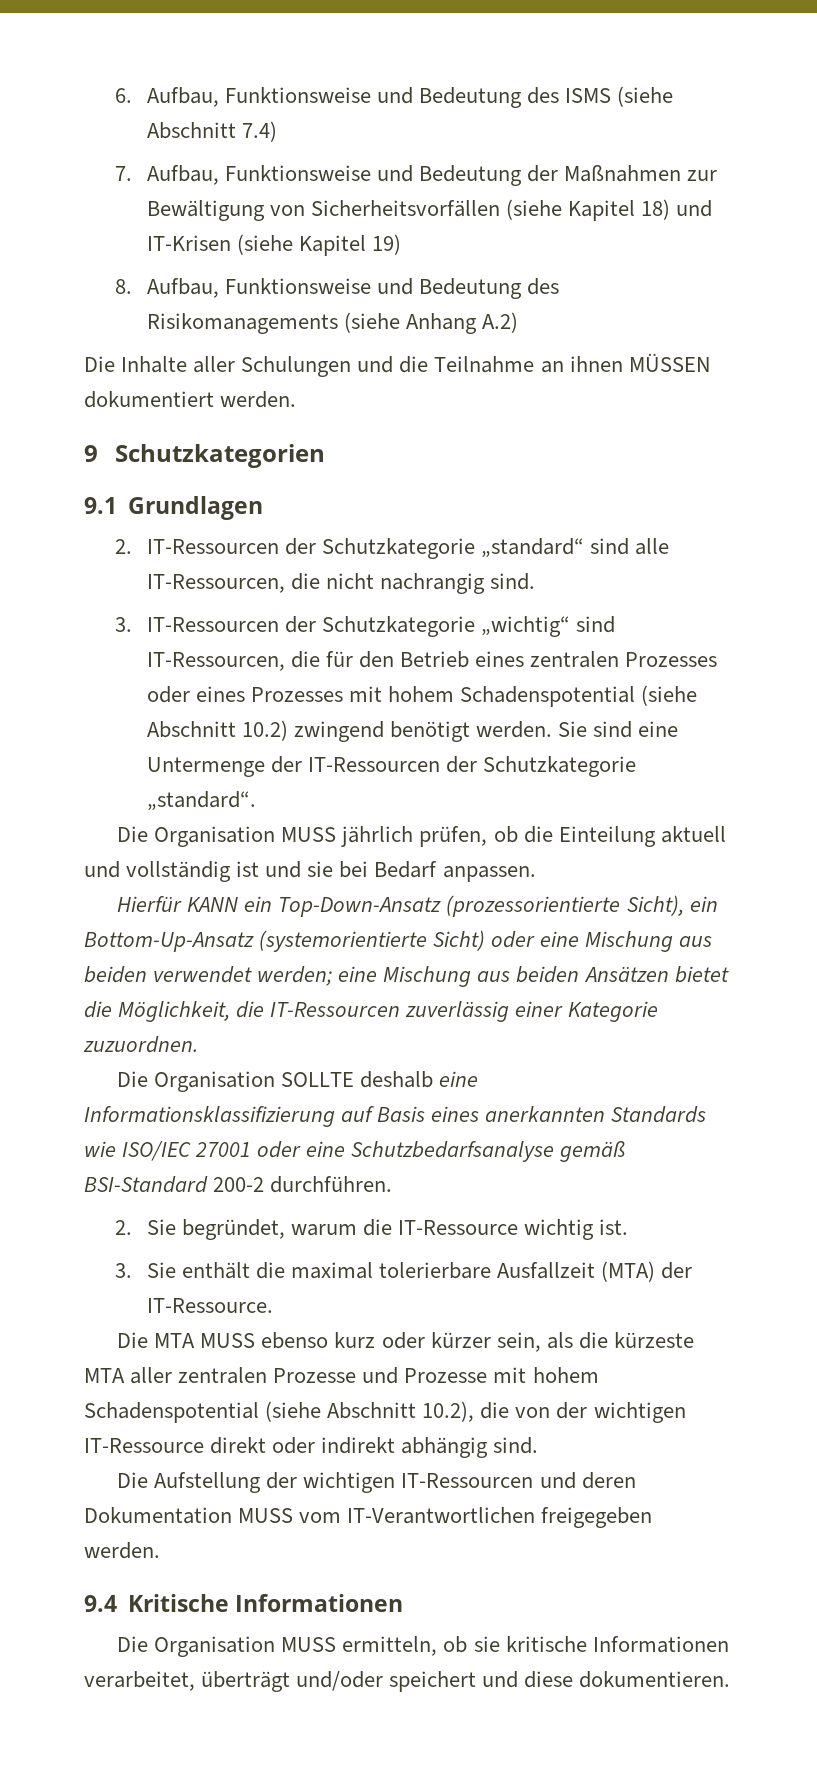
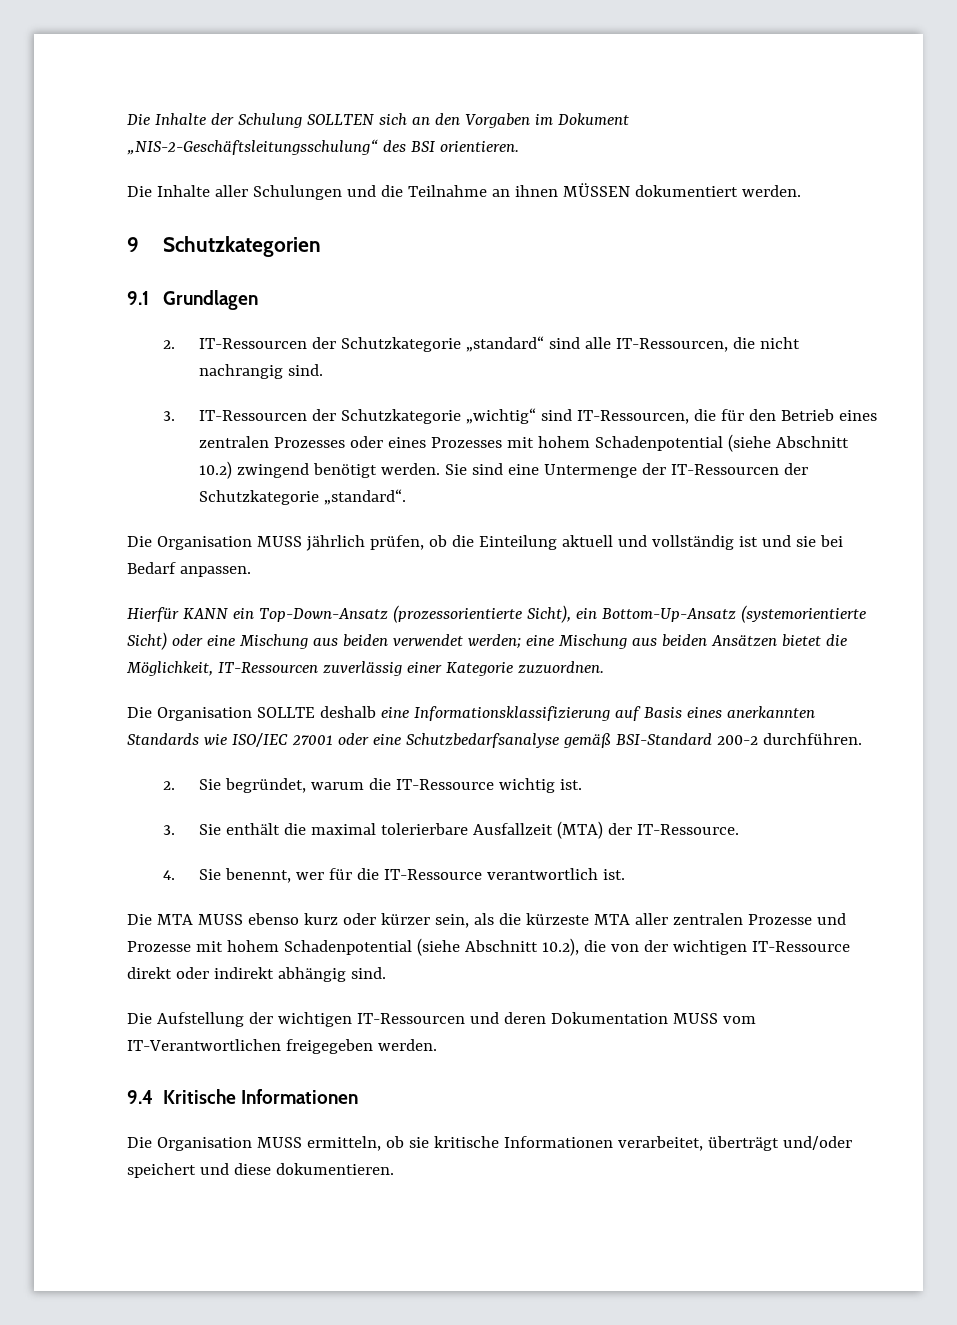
- 6. Aufbau, Funktionsweise und Bedeutung des ISMS (siehe Abschnitt 7.4)
- 7. Aufbau, Funktionsweise und Bedeutung der Maßnahmen zur Bewältigung von Sicherheitsvorfällen (siehe Kapitel 18) und IT-Krisen (siehe Kapitel 19)
- 8. Aufbau, Funktionsweise und Bedeutung des Risikomanagements (siehe Anhang A.2)
+ Die Inhalte der Schulung SOLLTEN sich an den Vorgaben im Dokument „NIS-2-Geschäftsleitungsschulung“ des BSI orientieren.
- 3. IT-Ressourcen der Schutzkategorie „wichtig“ sind IT-Ressourcen, die für den Betrieb eines zentralen Prozesses oder eines Prozesses mit hohem Schadenspotential (siehe Abschnitt 10.2) zwingend benötigt werden.
+ 3. IT-Ressourcen der Schutzkategorie „wichtig“ sind IT-Ressourcen, die für den Betrieb eines zentralen Prozesses oder eines Prozesses mit hohem Schadenpotential (siehe Abschnitt 10.2) zwingend benötigt werden.
- Hierfür KANN ein Top-Down-Ansatz (prozessorientierte Sicht), ein Bottom-Up-Ansatz (systemorientierte Sicht) oder eine Mischung aus beiden verwendet werden; eine Mischung aus beiden Ansätzen bietet die Möglichkeit, die IT-Ressourcen zuverlässig einer Kategorie zuzuordnen.
+ Hierfür KANN ein Top-Down-Ansatz (prozessorientierte Sicht), ein Bottom-Up-Ansatz (systemorientierte Sicht) oder eine Mischung aus beiden verwendet werden; eine Mischung aus beiden Ansätzen bietet die Möglichkeit, IT-Ressourcen zuverlässig einer Kategorie zuzuordnen.
+ 4. Sie benennt, wer für die IT-Ressource verantwortlich ist.
- Die MTA MUSS ebenso kurz oder kürzer sein, als die kürzeste MTA aller zentralen Prozesse und Prozesse mit hohem Schadenspotential (siehe Abschnitt 10.2), die von der wichtigen IT-Ressource direkt oder indirekt abhängig sind.
+ Die MTA MUSS ebenso kurz oder kürzer sein, als die kürzeste MTA aller zentralen Prozesse und Prozesse mit hohem Schadenpotential (siehe Abschnitt 10.2), die von der wichtigen IT-Ressource direkt oder indirekt abhängig sind.

